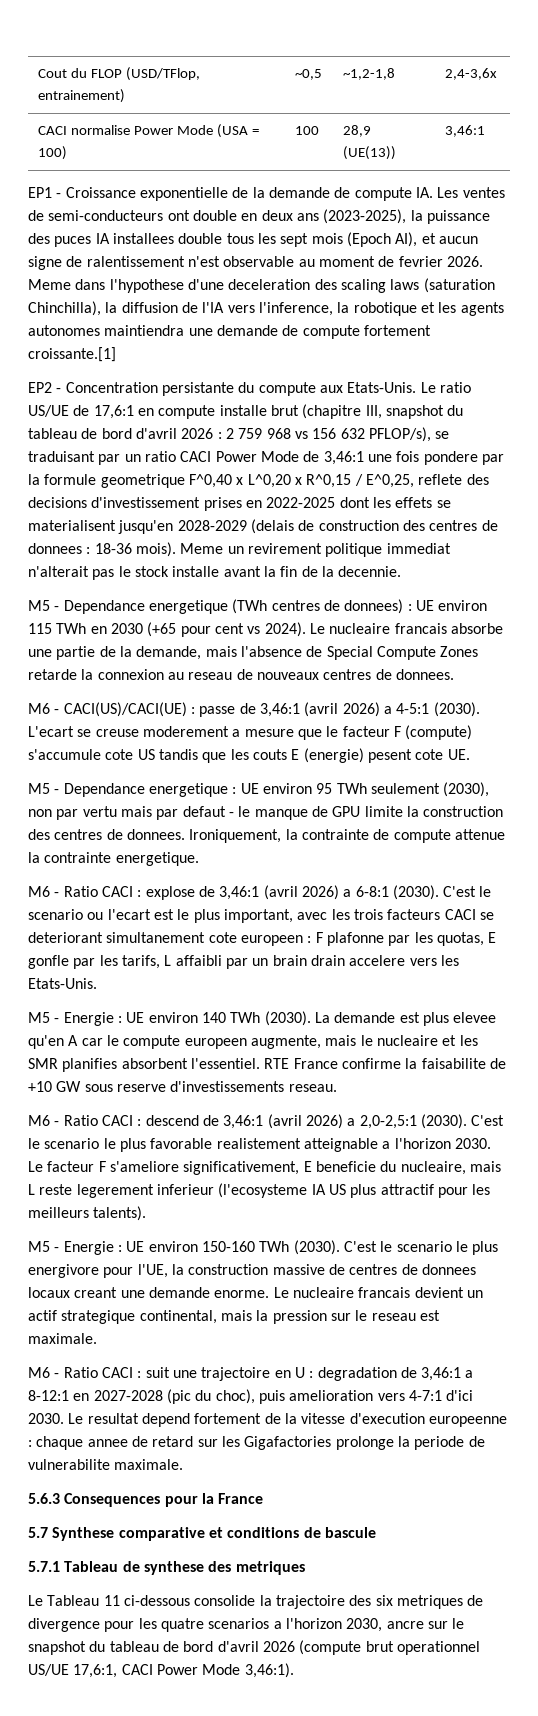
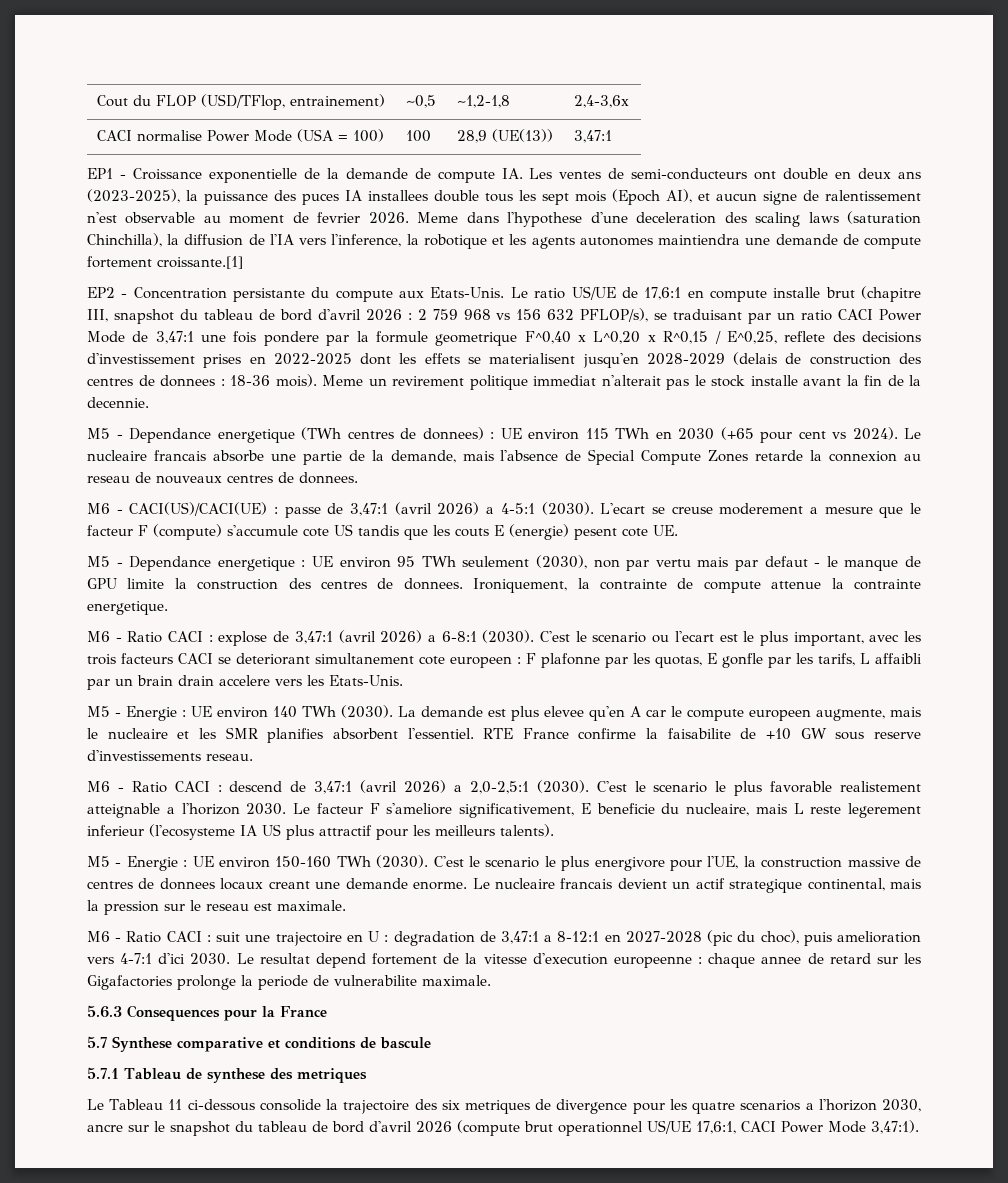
- CACI normalise Power Mode (USA = 100) | 100 | 28,9 (UE(13)) | 3,46:1
+ CACI normalise Power Mode (USA = 100) | 100 | 28,9 (UE(13)) | 3,47:1
- 2 759 968 vs 156 632 PFLOP/s), se traduisant par un ratio CACI Power Mode de 3,46:1 une fois pondere par la formule geometrique F^0,40 x L^0,20 x R^0,15 / E^0,25, reflete des decisions d'investissement prises en 2022-2025 dont les effets se materialisent jusqu'en 2028-2029 (delais de construction des centres de donnees :
+ 2 759 968 vs 156 632 PFLOP/s), se traduisant par un ratio CACI Power Mode de 3,47:1 une fois pondere par la formule geometrique F^0,40 x L^0,20 x R^0,15 / E^0,25, reflete des decisions d'investissement prises en 2022-2025 dont les effets se materialisent jusqu'en 2028-2029 (delais de construction des centres de donnees :
- M6 - CACI(US)/CACI(UE) : passe de 3,46:1 (avril 2026) a 4-5:1 (2030).
+ M6 - CACI(US)/CACI(UE) : passe de 3,47:1 (avril 2026) a 4-5:1 (2030).
- M6 - Ratio CACI : explose de 3,46:1 (avril 2026) a 6-8:1 (2030).
+ M6 - Ratio CACI : explose de 3,47:1 (avril 2026) a 6-8:1 (2030).
- M6 - Ratio CACI : descend de 3,46:1 (avril 2026) a 2,0-2,5:1 (2030).
+ M6 - Ratio CACI : descend de 3,47:1 (avril 2026) a 2,0-2,5:1 (2030).
- M6 - Ratio CACI : suit une trajectoire en U : degradation de 3,46:1 a 8-12:1 en 2027-2028 (pic du choc), puis amelioration vers 4-7:1 d'ici 2030.
+ M6 - Ratio CACI : suit une trajectoire en U : degradation de 3,47:1 a 8-12:1 en 2027-2028 (pic du choc), puis amelioration vers 4-7:1 d'ici 2030.
- Le Tableau 11 ci-dessous consolide la trajectoire des six metriques de divergence pour les quatre scenarios a l'horizon 2030, ancre sur le snapshot du tableau de bord d'avril 2026 (compute brut operationnel US/UE 17,6:1, CACI Power Mode 3,46:1).
+ Le Tableau 11 ci-dessous consolide la trajectoire des six metriques de divergence pour les quatre scenarios a l'horizon 2030, ancre sur le snapshot du tableau de bord d'avril 2026 (compute brut operationnel US/UE 17,6:1, CACI Power Mode 3,47:1).

